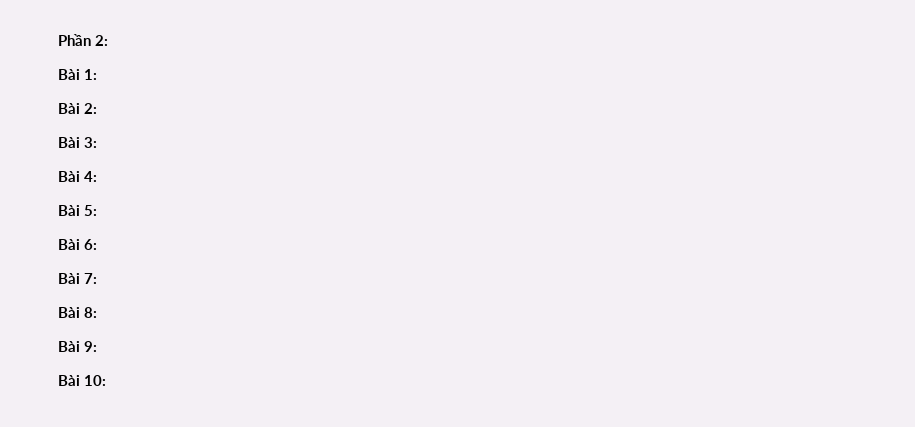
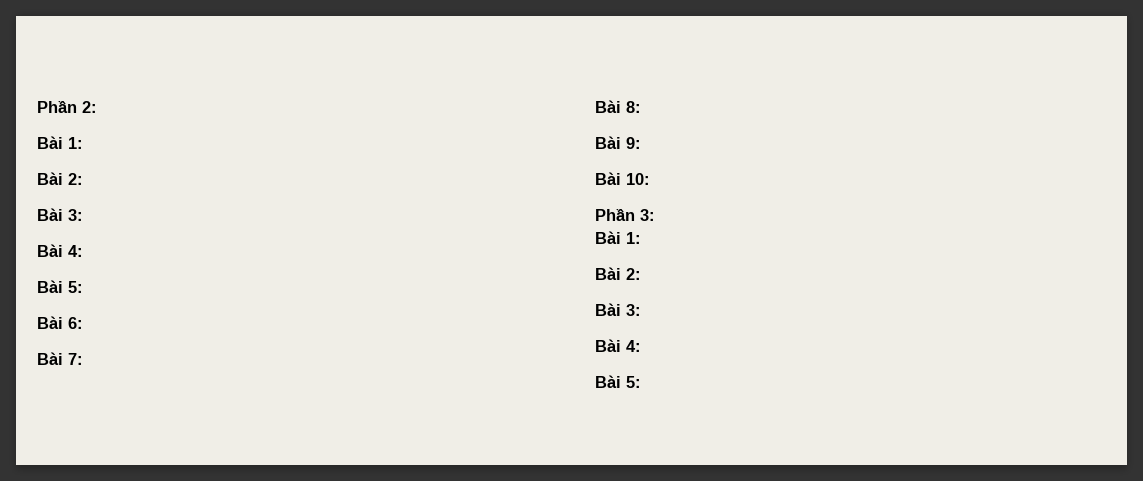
+ Phần 3:
+ Bài 1:
+ Bài 2:
+ Bài 3:
+ Bài 4:
+ Bài 5:

